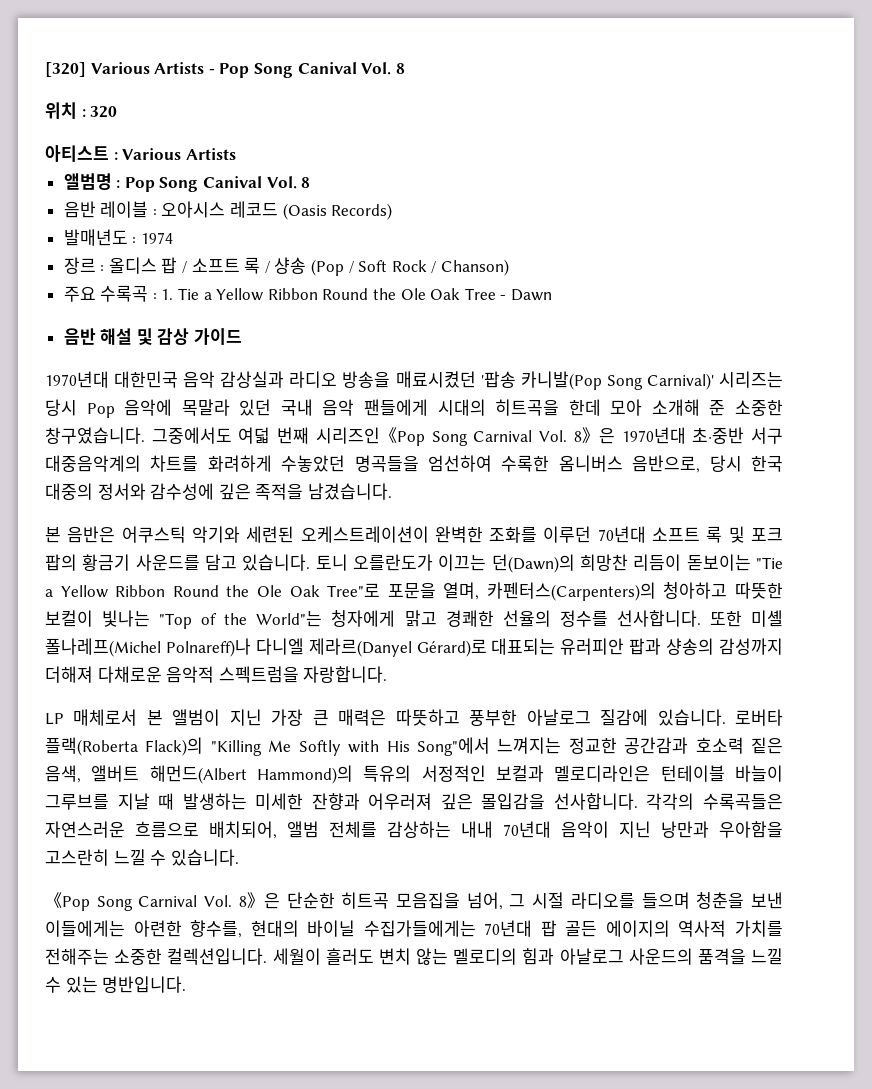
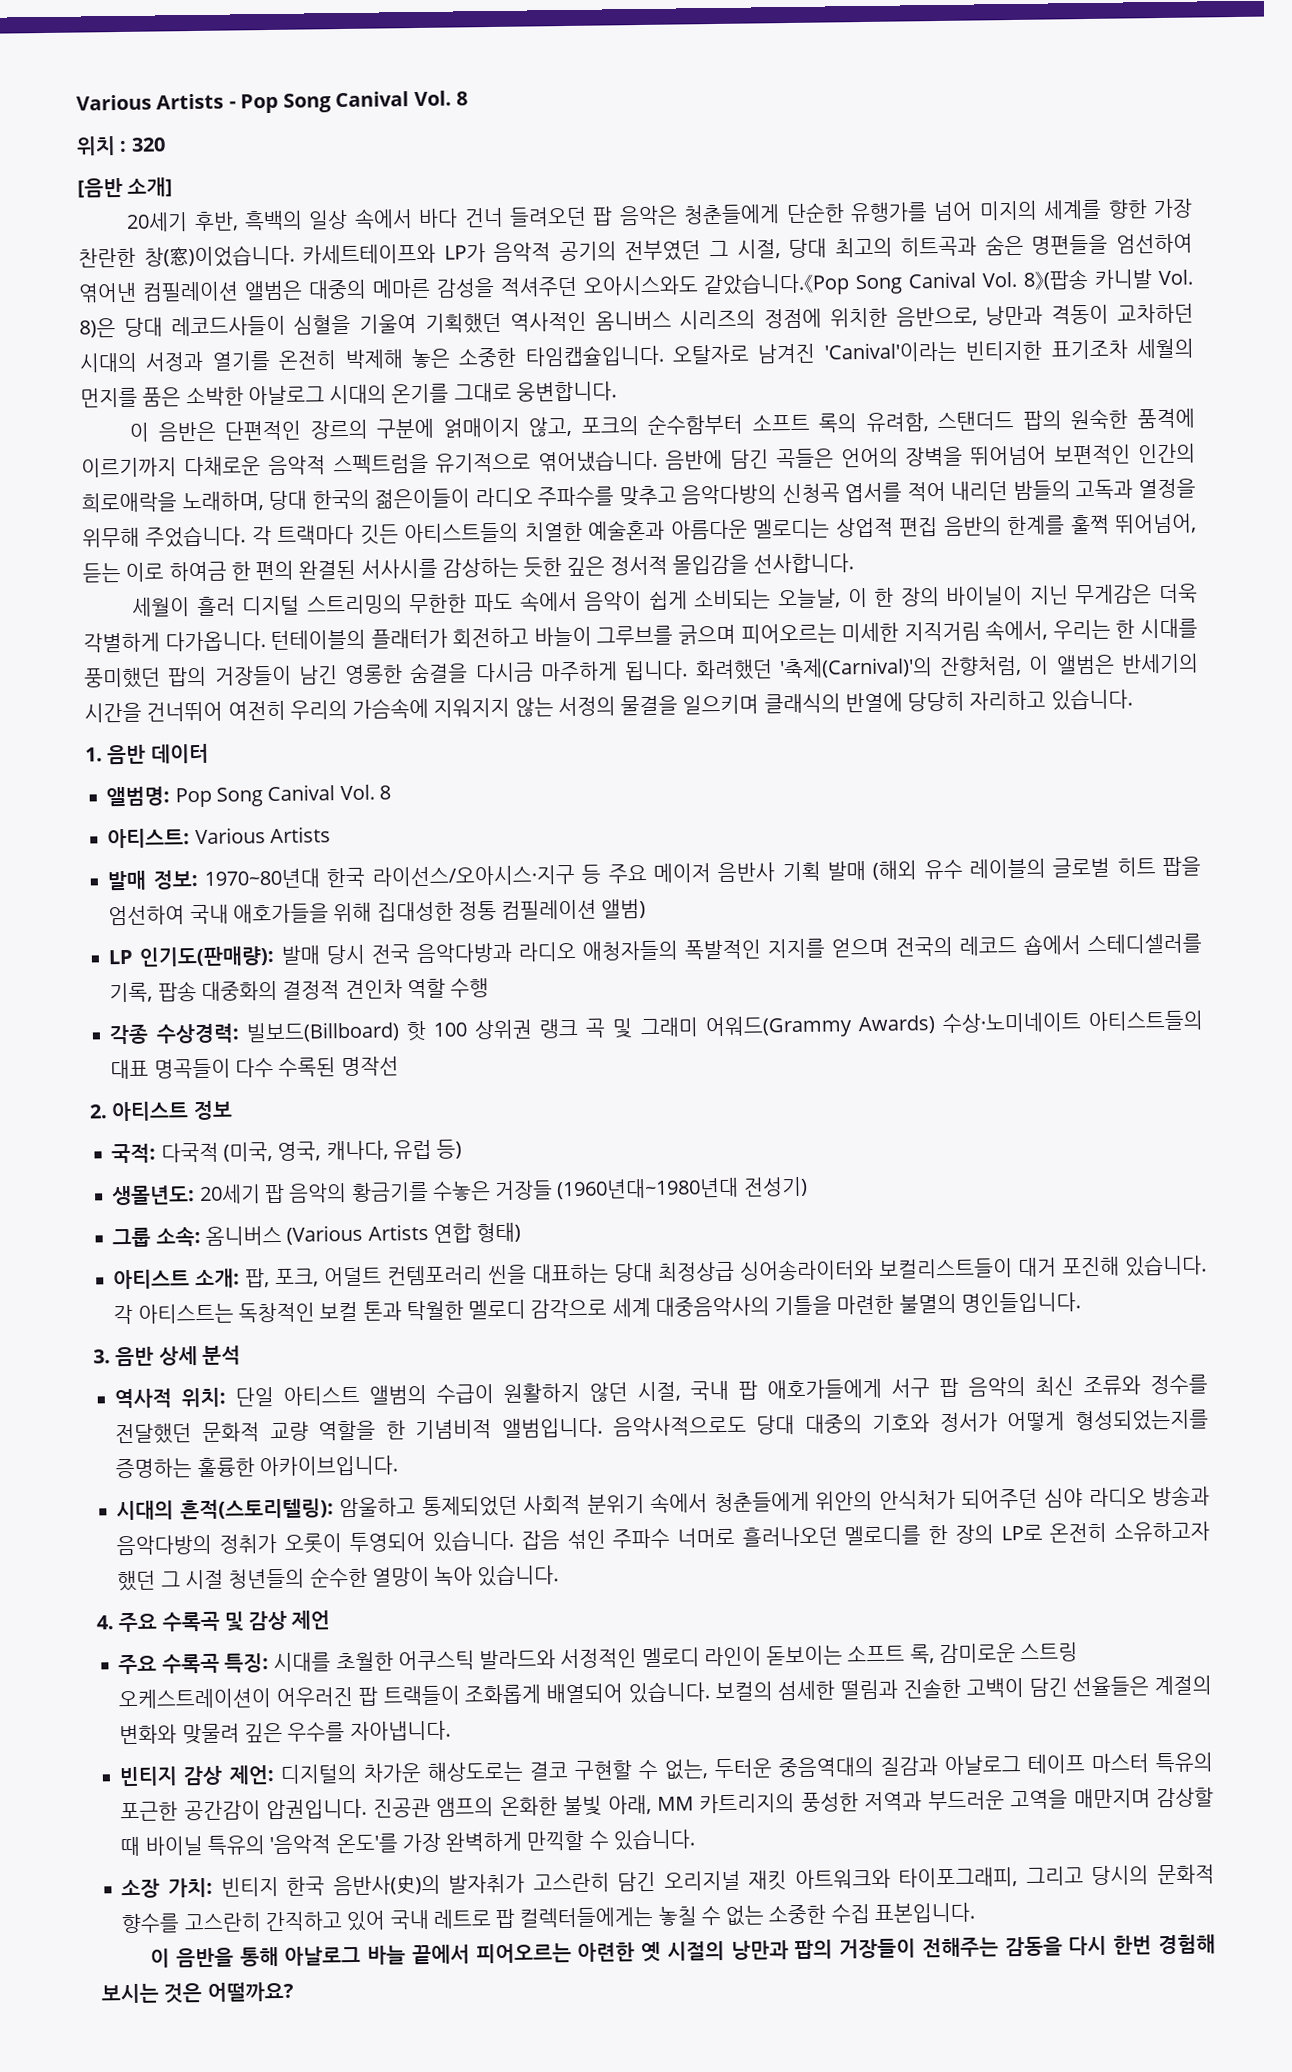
- [320] Various Artists - Pop Song Canival Vol. 8
+ Various Artists - Pop Song Canival Vol. 8
- 아티스트 : Various Artists
- 앨범명 : Pop Song Canival Vol. 8
- 음반 레이블 : 오아시스 레코드 (Oasis Records)
- 발매년도 : 1974
- 장르 : 올디스 팝 / 소프트 록 / 샹송 (Pop / Soft Rock / Chanson)
- 주요 수록곡 : 1. Tie a Yellow Ribbon Round the Ole Oak Tree - Dawn
- 음반 해설 및 감상 가이드
- 1970년대 대한민국 음악 감상실과 라디오 방송을 매료시켰던 '팝송 카니발(Pop Song Carnival)' 시리즈는 당시 Pop 음악에 목말라 있던 국내 음악 팬들에게 시대의 히트곡을 한데 모아 소개해 준 소중한 창구였습니다. 그중에서도 여덟 번째 시리즈인《Pop Song Carnival Vol. 8》은 1970년대 초·중반 서구 대중음악계의 차트를 화려하게 수놓았던 명곡들을 엄선하여 수록한 옴니버스 음반으로, 당시 한국 대중의 정서와 감수성에 깊은 족적을 남겼습니다.
- 본 음반은 어쿠스틱 악기와 세련된 오케스트레이션이 완벽한 조화를 이루던 70년대 소프트 록 및 포크 팝의 황금기 사운드를 담고 있습니다. 토니 오를란도가 이끄는 던(Dawn)의 희망찬 리듬이 돋보이는 "Tie a Yellow Ribbon Round the Ole Oak Tree"로 포문을 열며, 카펜터스(Carpenters)의 청아하고 따뜻한 보컬이 빛나는 "Top of the World"는 청자에게 맑고 경쾌한 선율의 정수를 선사합니다. 또한 미셸 폴나레프(Michel Polnareff)나 다니엘 제라르(Danyel Gérard)로 대표되는 유러피안 팝과 샹송의 감성까지 더해져 다채로운 음악적 스펙트럼을 자랑합니다.
- LP 매체로서 본 앨범이 지닌 가장 큰 매력은 따뜻하고 풍부한 아날로그 질감에 있습니다. 로버타 플랙(Roberta Flack)의 "Killing Me Softly with His Song"에서 느껴지는 정교한 공간감과 호소력 짙은 음색, 앨버트 해먼드(Albert Hammond)의 특유의 서정적인 보컬과 멜로디라인은 턴테이블 바늘이 그루브를 지날 때 발생하는 미세한 잔향과 어우러져 깊은 몰입감을 선사합니다. 각각의 수록곡들은 자연스러운 흐름으로 배치되어, 앨범 전체를 감상하는 내내 70년대 음악이 지닌 낭만과 우아함을 고스란히 느낄 수 있습니다.
- 《Pop Song Carnival Vol. 8》은 단순한 히트곡 모음집을 넘어, 그 시절 라디오를 들으며 청춘을 보낸 이들에게는 아련한 향수를, 현대의 바이닐 수집가들에게는 70년대 팝 골든 에이지의 역사적 가치를 전해주는 소중한 컬렉션입니다. 세월이 흘러도 변치 않는 멜로디의 힘과 아날로그 사운드의 품격을 느낄 수 있는 명반입니다.
+ [음반 소개]
+ 20세기 후반, 흑백의 일상 속에서 바다 건너 들려오던 팝 음악은 청춘들에게 단순한 유행가를 넘어 미지의 세계를 향한 가장 찬란한 창(窓)이었습니다. 카세트테이프와 LP가 음악적 공기의 전부였던 그 시절, 당대 최고의 히트곡과 숨은 명편들을 엄선하여 엮어낸 컴필레이션 앨범은 대중의 메마른 감성을 적셔주던 오아시스와도 같았습니다.《Pop Song Canival Vol. 8》(팝송 카니발 Vol. 8)은 당대 레코드사들이 심혈을 기울여 기획했던 역사적인 옴니버스 시리즈의 정점에 위치한 음반으로, 낭만과 격동이 교차하던 시대의 서정과 열기를 온전히 박제해 놓은 소중한 타임캡슐입니다. 오탈자로 남겨진 'Canival'이라는 빈티지한 표기조차 세월의 먼지를 품은 소박한 아날로그 시대의 온기를 그대로 웅변합니다.
+ 이 음반은 단편적인 장르의 구분에 얽매이지 않고, 포크의 순수함부터 소프트 록의 유려함, 스탠더드 팝의 원숙한 품격에 이르기까지 다채로운 음악적 스펙트럼을 유기적으로 엮어냈습니다. 음반에 담긴 곡들은 언어의 장벽을 뛰어넘어 보편적인 인간의 희로애락을 노래하며, 당대 한국의 젊은이들이 라디오 주파수를 맞추고 음악다방의 신청곡 엽서를 적어 내리던 밤들의 고독과 열정을 위무해 주었습니다. 각 트랙마다 깃든 아티스트들의 치열한 예술혼과 아름다운 멜로디는 상업적 편집 음반의 한계를 훌쩍 뛰어넘어, 듣는 이로 하여금 한 편의 완결된 서사시를 감상하는 듯한 깊은 정서적 몰입감을 선사합니다.
+ 세월이 흘러 디지털 스트리밍의 무한한 파도 속에서 음악이 쉽게 소비되는 오늘날, 이 한 장의 바이닐이 지닌 무게감은 더욱 각별하게 다가옵니다. 턴테이블의 플래터가 회전하고 바늘이 그루브를 긁으며 피어오르는 미세한 지직거림 속에서, 우리는 한 시대를 풍미했던 팝의 거장들이 남긴 영롱한 숨결을 다시금 마주하게 됩니다. 화려했던 '축제(Carnival)'의 잔향처럼, 이 앨범은 반세기의 시간을 건너뛰어 여전히 우리의 가슴속에 지워지지 않는 서정의 물결을 일으키며 클래식의 반열에 당당히 자리하고 있습니다.
+ 1. 음반 데이터
+ 앨범명: Pop Song Canival Vol. 8
+ 아티스트: Various Artists
+ 발매 정보: 1970~80년대 한국 라이선스/오아시스·지구 등 주요 메이저 음반사 기획 발매 (해외 유수 레이블의 글로벌 히트 팝을 엄선하여 국내 애호가들을 위해 집대성한 정통 컴필레이션 앨범)
+ LP 인기도(판매량): 발매 당시 전국 음악다방과 라디오 애청자들의 폭발적인 지지를 얻으며 전국의 레코드 숍에서 스테디셀러를 기록, 팝송 대중화의 결정적 견인차 역할 수행
+ 각종 수상경력: 빌보드(Billboard) 핫 100 상위권 랭크 곡 및 그래미 어워드(Grammy Awards) 수상·노미네이트 아티스트들의 대표 명곡들이 다수 수록된 명작선
+ 2. 아티스트 정보
+ 국적: 다국적 (미국, 영국, 캐나다, 유럽 등)
+ 생몰년도: 20세기 팝 음악의 황금기를 수놓은 거장들 (1960년대~1980년대 전성기)
+ 그룹 소속: 옴니버스 (Various Artists 연합 형태)
+ 아티스트 소개: 팝, 포크, 어덜트 컨템포러리 씬을 대표하는 당대 최정상급 싱어송라이터와 보컬리스트들이 대거 포진해 있습니다. 각 아티스트는 독창적인 보컬 톤과 탁월한 멜로디 감각으로 세계 대중음악사의 기틀을 마련한 불멸의 명인들입니다.
+ 3. 음반 상세 분석
+ 역사적 위치: 단일 아티스트 앨범의 수급이 원활하지 않던 시절, 국내 팝 애호가들에게 서구 팝 음악의 최신 조류와 정수를 전달했던 문화적 교량 역할을 한 기념비적 앨범입니다. 음악사적으로도 당대 대중의 기호와 정서가 어떻게 형성되었는지를 증명하는 훌륭한 아카이브입니다.
+ 시대의 흔적(스토리텔링): 암울하고 통제되었던 사회적 분위기 속에서 청춘들에게 위안의 안식처가 되어주던 심야 라디오 방송과 음악다방의 정취가 오롯이 투영되어 있습니다. 잡음 섞인 주파수 너머로 흘러나오던 멜로디를 한 장의 LP로 온전히 소유하고자 했던 그 시절 청년들의 순수한 열망이 녹아 있습니다.
+ 4. 주요 수록곡 및 감상 제언
+ 주요 수록곡 특징: 시대를 초월한 어쿠스틱 발라드와 서정적인 멜로디 라인이 돋보이는 소프트 록, 감미로운 스트링 오케스트레이션이 어우러진 팝 트랙들이 조화롭게 배열되어 있습니다. 보컬의 섬세한 떨림과 진솔한 고백이 담긴 선율들은 계절의 변화와 맞물려 깊은 우수를 자아냅니다.
+ 빈티지 감상 제언: 디지털의 차가운 해상도로는 결코 구현할 수 없는, 두터운 중음역대의 질감과 아날로그 테이프 마스터 특유의 포근한 공간감이 압권입니다. 진공관 앰프의 온화한 불빛 아래, MM 카트리지의 풍성한 저역과 부드러운 고역을 매만지며 감상할 때 바이닐 특유의 '음악적 온도'를 가장 완벽하게 만끽할 수 있습니다.
+ 소장 가치: 빈티지 한국 음반사(史)의 발자취가 고스란히 담긴 오리지널 재킷 아트워크와 타이포그래피, 그리고 당시의 문화적 향수를 고스란히 간직하고 있어 국내 레트로 팝 컬렉터들에게는 놓칠 수 없는 소중한 수집 표본입니다.
+ 이 음반을 통해 아날로그 바늘 끝에서 피어오르는 아련한 옛 시절의 낭만과 팝의 거장들이 전해주는 감동을 다시 한번 경험해 보시는 것은 어떨까요?

